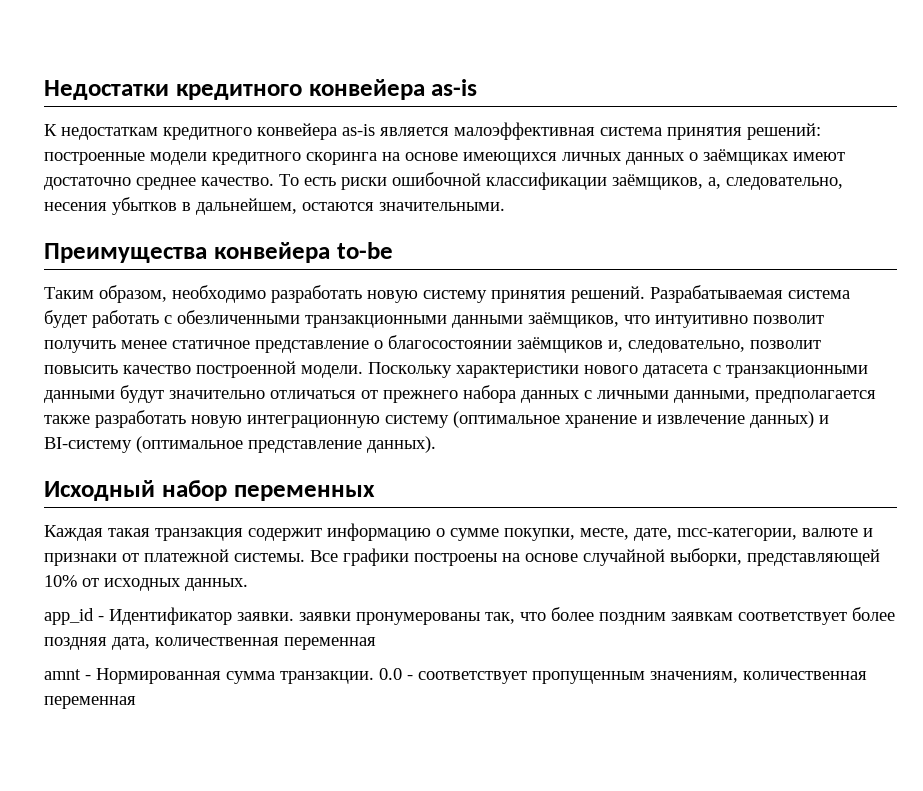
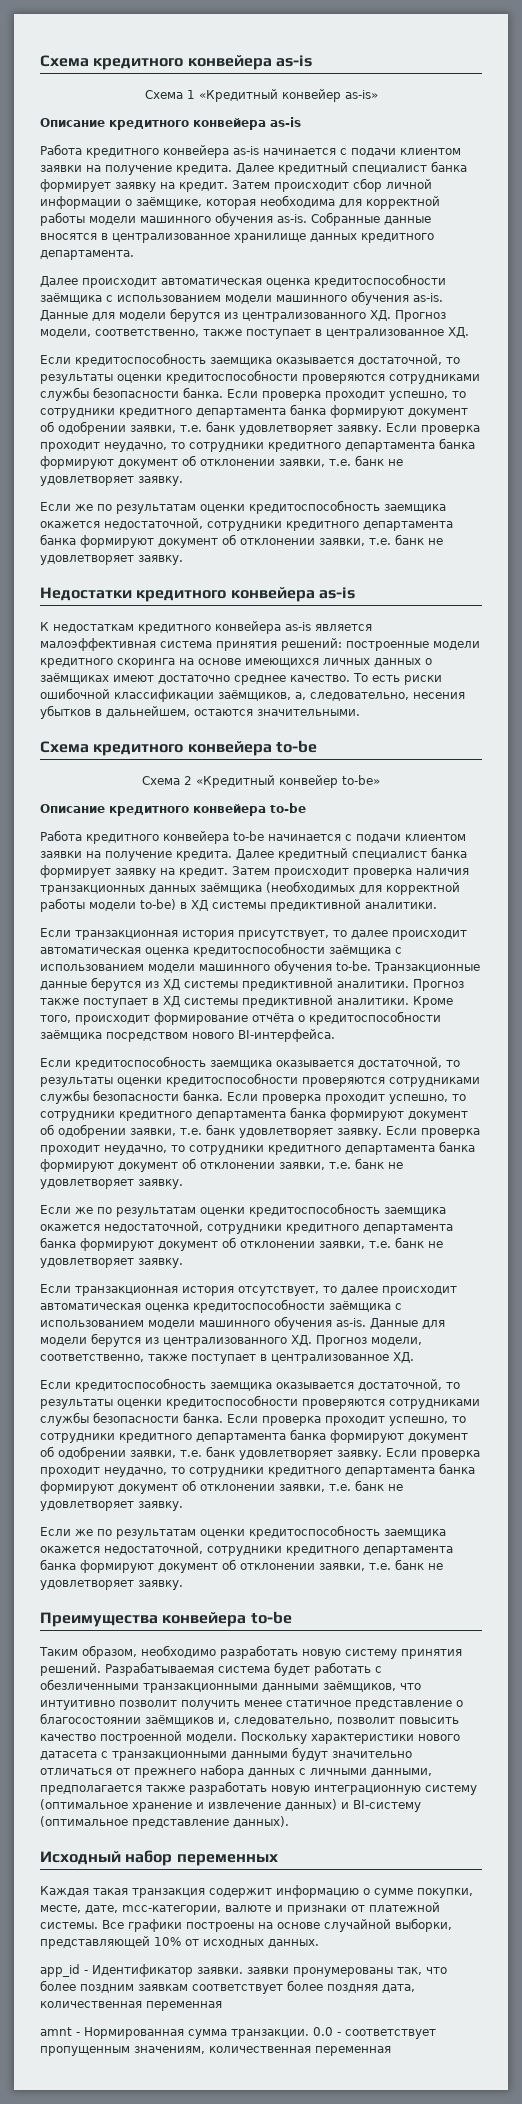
+ Схема кредитного конвейера as-is
+ Схема 1 «Кредитный конвейер as-is»
+ Описание кредитного конвейера as-is
+ Работа кредитного конвейера as-is начинается с подачи клиентом заявки на получение кредита. Далее кредитный специалист банка формирует заявку на кредит. Затем происходит сбор личной информации о заёмщике, которая необходима для корректной работы модели машинного обучения as-is. Собранные данные вносятся в централизованное хранилище данных кредитного департамента.
+ Далее происходит автоматическая оценка кредитоспособности заёмщика с использованием модели машинного обучения as-is. Данные для модели берутся из централизованного ХД. Прогноз модели, соответственно, также поступает в централизованное ХД.
+ Если кредитоспособность заемщика оказывается достаточной, то результаты оценки кредитоспособности проверяются сотрудниками службы безопасности банка. Если проверка проходит успешно, то сотрудники кредитного департамента банка формируют документ об одобрении заявки, т.е. банк удовлетворяет заявку. Если проверка проходит неудачно, то сотрудники кредитного департамента банка формируют документ об отклонении заявки, т.е. банк не удовлетворяет заявку.
+ Если же по результатам оценки кредитоспособность заемщика окажется недостаточной, сотрудники кредитного департамента банка формируют документ об отклонении заявки, т.е. банк не удовлетворяет заявку.
+ Схема кредитного конвейера to-be
+ Схема 2 «Кредитный конвейер to-be»
+ Описание кредитного конвейера to-be
+ Работа кредитного конвейера to-be начинается с подачи клиентом заявки на получение кредита. Далее кредитный специалист банка формирует заявку на кредит. Затем происходит проверка наличия транзакционных данных заёмщика (необходимых для корректной работы модели to-be) в ХД системы предиктивной аналитики.
+ Если транзакционная история присутствует, то далее происходит автоматическая оценка кредитоспособности заёмщика с использованием модели машинного обучения to-be. Транзакционные данные берутся из ХД системы предиктивной аналитики. Прогноз также поступает в ХД системы предиктивной аналитики. Кроме того, происходит формирование отчёта о кредитоспособности заёмщика посредством нового BI-интерфейса.
+ Если кредитоспособность заемщика оказывается достаточной, то результаты оценки кредитоспособности проверяются сотрудниками службы безопасности банка. Если проверка проходит успешно, то сотрудники кредитного департамента банка формируют документ об одобрении заявки, т.е. банк удовлетворяет заявку. Если проверка проходит неудачно, то сотрудники кредитного департамента банка формируют документ об отклонении заявки, т.е. банк не удовлетворяет заявку.
+ Если же по результатам оценки кредитоспособность заемщика окажется недостаточной, сотрудники кредитного департамента банка формируют документ об отклонении заявки, т.е. банк не удовлетворяет заявку.
+ Если транзакционная история отсутствует, то далее происходит автоматическая оценка кредитоспособности заёмщика с использованием модели машинного обучения as-is. Данные для модели берутся из централизованного ХД. Прогноз модели, соответственно, также поступает в централизованное ХД.
+ Если кредитоспособность заемщика оказывается достаточной, то результаты оценки кредитоспособности проверяются сотрудниками службы безопасности банка. Если проверка проходит успешно, то сотрудники кредитного департамента банка формируют документ об одобрении заявки, т.е. банк удовлетворяет заявку. Если проверка проходит неудачно, то сотрудники кредитного департамента банка формируют документ об отклонении заявки, т.е. банк не удовлетворяет заявку.
+ Если же по результатам оценки кредитоспособность заемщика окажется недостаточной, сотрудники кредитного департамента банка формируют документ об отклонении заявки, т.е. банк не удовлетворяет заявку.

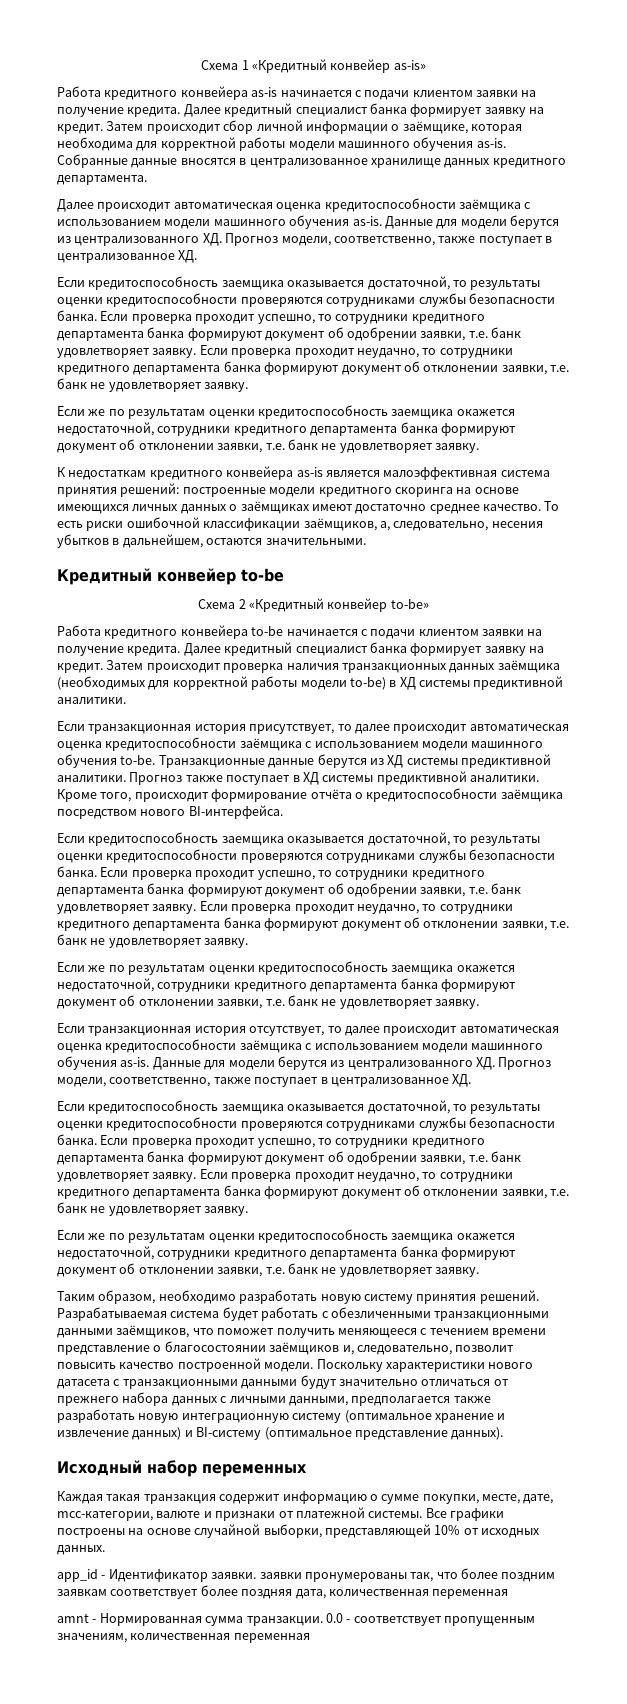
- Схема кредитного конвейера as-is
- Описание кредитного конвейера as-is
- Недостатки кредитного конвейера as-is
- Схема кредитного конвейера to-be
+ Кредитный конвейер to-be
- Описание кредитного конвейера to-be
- Преимущества конвейера to-be
- Разрабатываемая система будет работать с обезличенными транзакционными данными заёмщиков, что интуитивно позволит получить менее статичное представление о благосостоянии заёмщиков и, следовательно, позволит повысить качество построенной модели.
+ Разрабатываемая система будет работать с обезличенными транзакционными данными заёмщиков, что поможет получить меняющееся с течением времени представление о благосостоянии заёмщиков и, следовательно, позволит повысить качество построенной модели.

